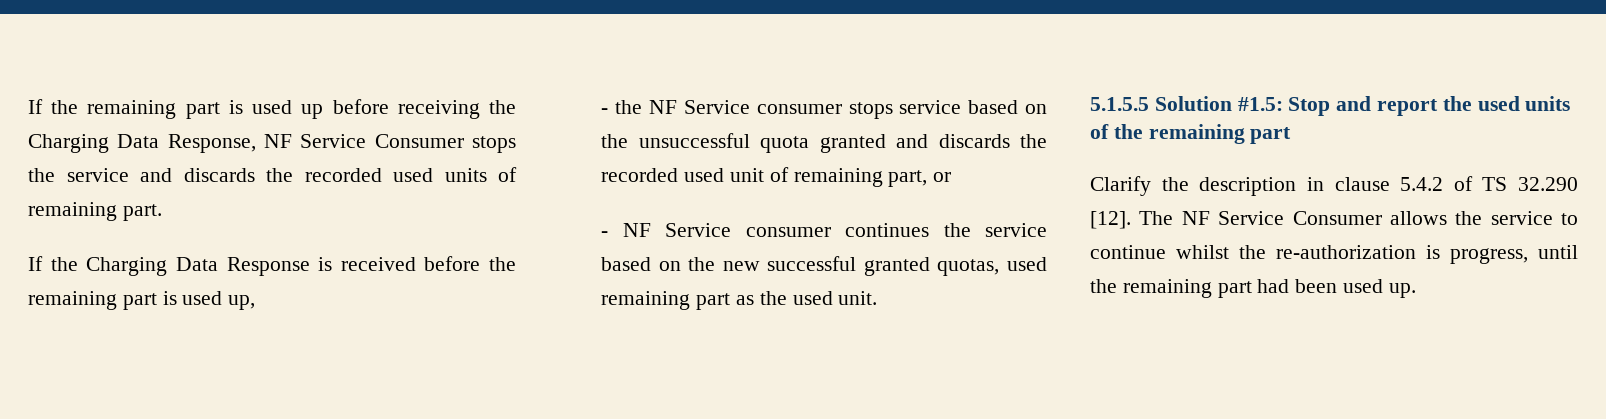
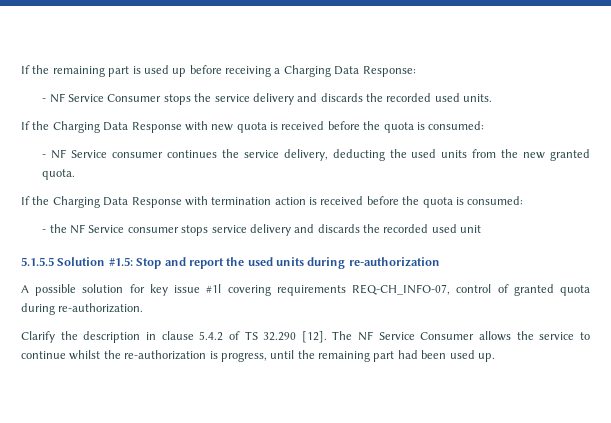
- If the remaining part is used up before receiving the Charging Data Response, NF Service Consumer stops the service and discards the recorded used units of remaining part.
- If the Charging Data Response is received before the remaining part is used up,
+ If the remaining part is used up before receiving a Charging Data Response:
+ - NF Service Consumer stops the service delivery and discards the recorded used units.
+ If the Charging Data Response with new quota is received before the quota is consumed:
+ - NF Service consumer continues the service delivery, deducting the used units from the new granted quota.
+ If the Charging Data Response with termination action is received before the quota is consumed:
- - the NF Service consumer stops service based on the unsuccessful quota granted and discards the recorded used unit of remaining part, or
- - NF Service consumer continues the service based on the new successful granted quotas, used remaining part as the used unit.
+ - the NF Service consumer stops service delivery and discards the recorded used unit
- 5.1.5.5 Solution #1.5: Stop and report the used units of the remaining part
+ 5.1.5.5 Solution #1.5: Stop and report the used units during re-authorization
+ A possible solution for key issue #1l covering requirements REQ-CH_INFO-07, control of granted quota during re-authorization.

